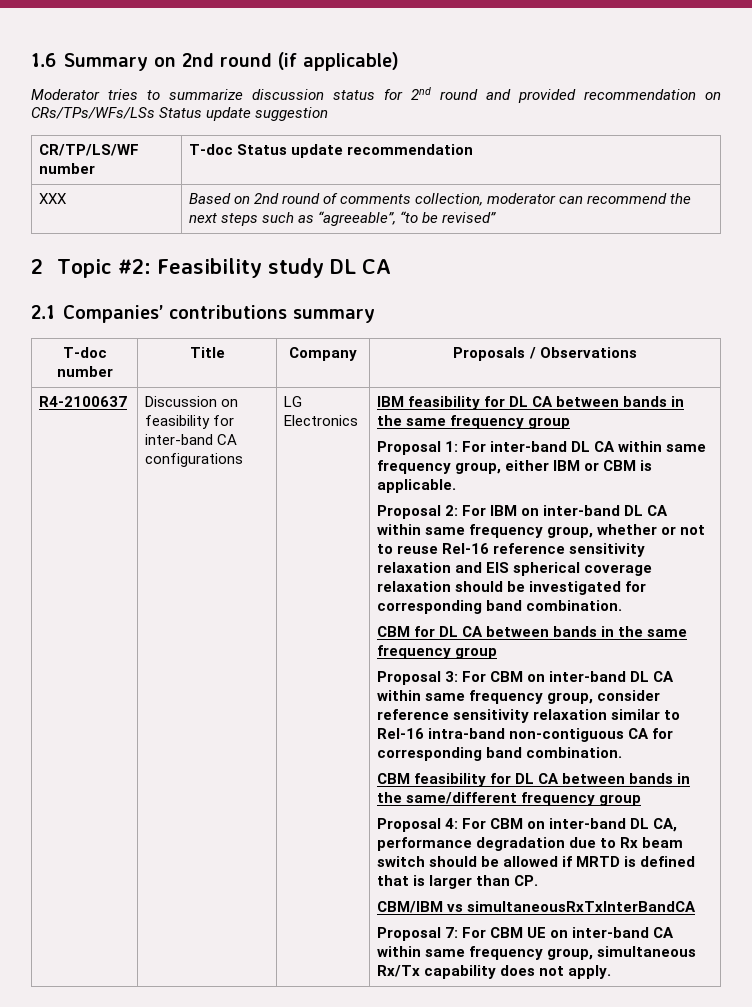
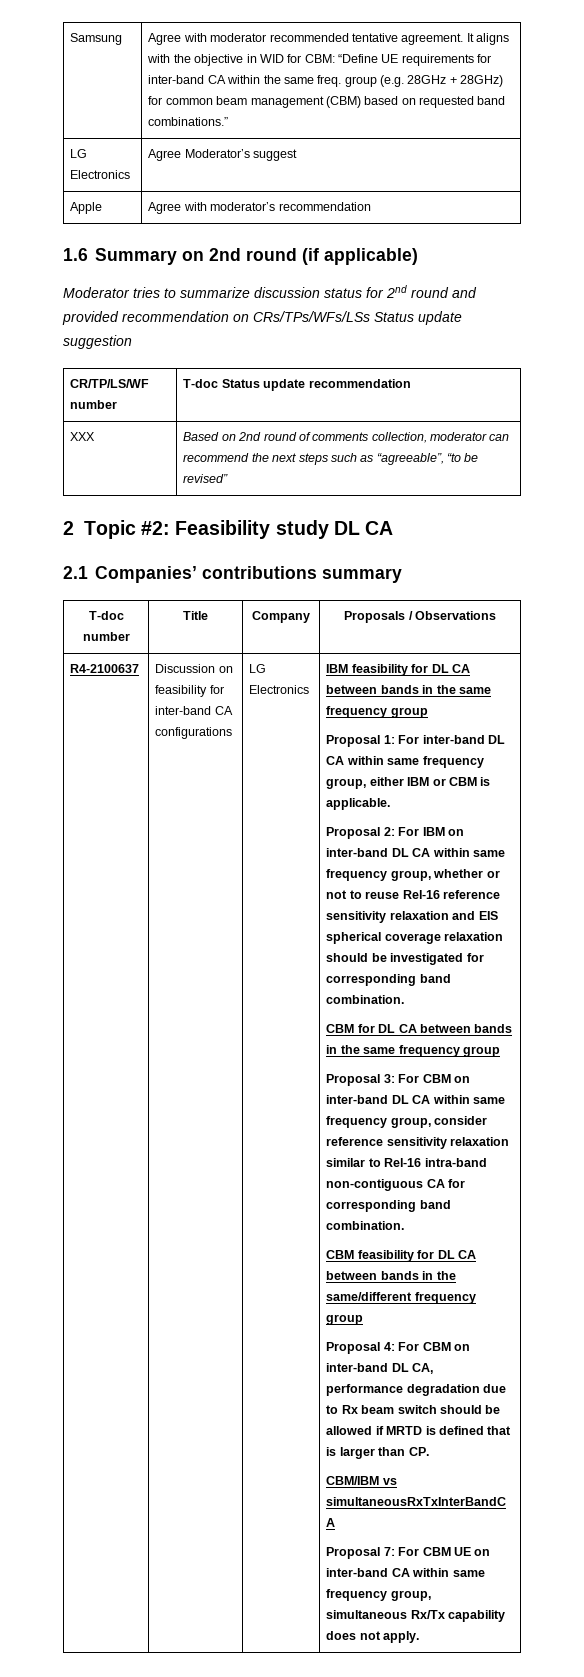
+ Samsung | Agree with moderator recommended tentative agreement. It aligns with the objective in WID for CBM: “Define UE requirements for inter-band CA within the same freq. group (e.g. 28GHz + 28GHz) for common beam management (CBM) based on requested band combinations.”
+ LG Electronics | Agree Moderator’s suggest
+ Apple | Agree with moderator’s recommendation

